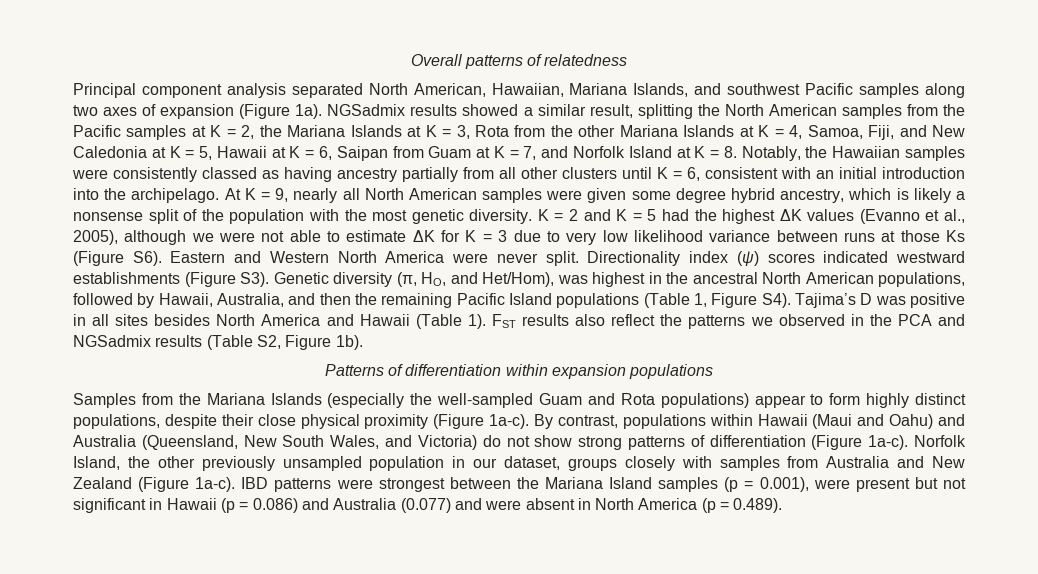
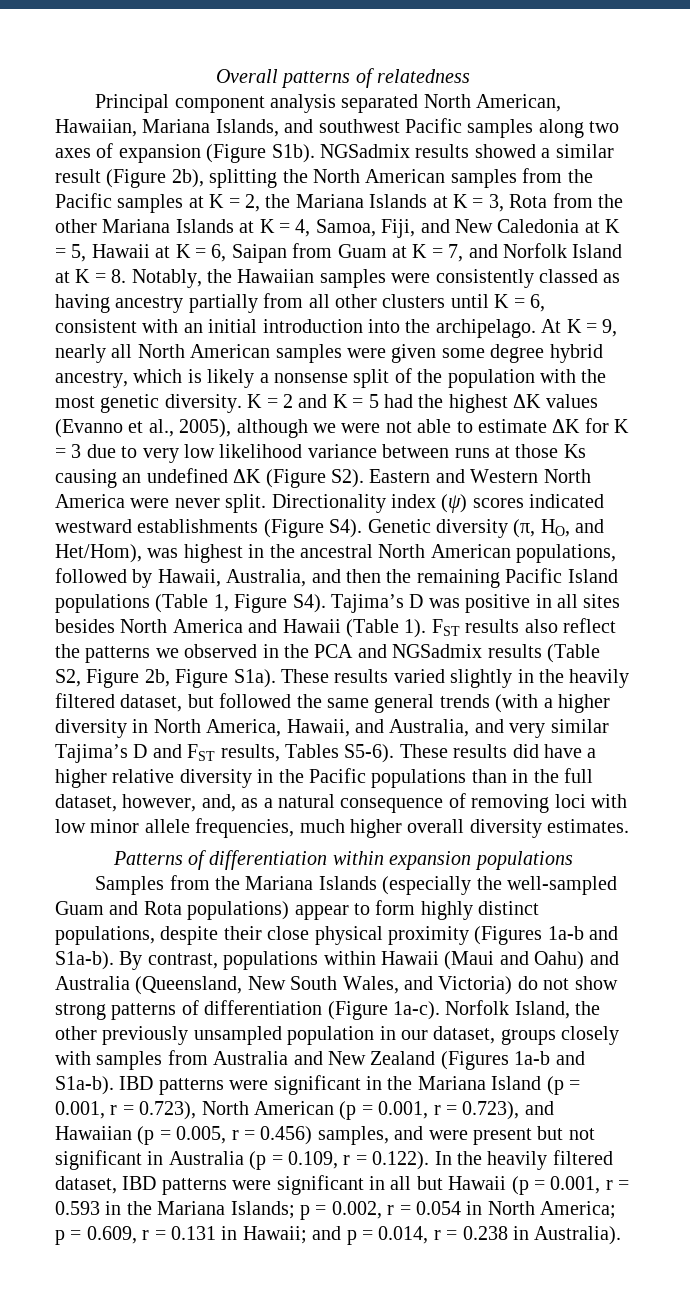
- Principal component analysis separated North American, Hawaiian, Mariana Islands, and southwest Pacific samples along two axes of expansion (Figure 1a).
+ Principal component analysis separated North American, Hawaiian, Mariana Islands, and southwest Pacific samples along two axes of expansion (Figure S1b).
- NGSadmix results showed a similar result, splitting the North American samples from the Pacific samples at K = 2, the Mariana Islands at K = 3, Rota from the other Mariana Islands at K = 4, Samoa, Fiji, and New Caledonia at K = 5, Hawaii at K = 6, Saipan from Guam at K = 7, and Norfolk Island at K = 8. Notably, the Hawaiian samples were consistently classed as having ancestry partially from all other clusters until K = 6, consistent with an initial introduction into the archipelago.
+ NGSadmix results showed a similar result (Figure 2b), splitting the North American samples from the Pacific samples at K = 2, the Mariana Islands at K = 3, Rota from the other Mariana Islands at K = 4, Samoa, Fiji, and New Caledonia at K = 5, Hawaii at K = 6, Saipan from Guam at K = 7, and Norfolk Island at K = 8. Notably, the Hawaiian samples were consistently classed as having ancestry partially from all other clusters until K = 6, consistent with an initial introduction into the archipelago.
- K = 2 and K = 5 had the highest ΔK values (Evanno et al., 2005), although we were not able to estimate ΔK for K = 3 due to very low likelihood variance between runs at those Ks (Figure S6). Eastern and Western North America were never split.
+ K = 2 and K = 5 had the highest ΔK values (Evanno et al., 2005), although we were not able to estimate ΔK for K = 3 due to very low likelihood variance between runs at those Ks causing an undefined ΔK (Figure S2). Eastern and Western North America were never split.
- Directionality index (ψ) scores indicated westward establishments (Figure S3). Genetic diversity (π, HO, and Het/Hom), was highest in the ancestral North American populations, followed by Hawaii, Australia, and then the remaining Pacific Island populations (Table 1, Figure S4). Tajima’s D was positive in all sites besides North America and Hawaii (Table 1).
+ Directionality index (ψ) scores indicated westward establishments (Figure S4). Genetic diversity (π, HO, and Het/Hom), was highest in the ancestral North American populations, followed by Hawaii, Australia, and then the remaining Pacific Island populations (Table 1, Figure S4). Tajima’s D was positive in all sites besides North America and Hawaii (Table 1).
- FST results also reflect the patterns we observed in the PCA and NGSadmix results (Table S2, Figure 1b).
+ FST results also reflect the patterns we observed in the PCA and NGSadmix results (Table S2, Figure 2b, Figure S1a). These results varied slightly in the heavily filtered dataset, but followed the same general trends (with a higher diversity in North America, Hawaii, and Australia, and very similar Tajima’s D and FST results, Tables S5-6). These results did have a higher relative diversity in the Pacific populations than in the full dataset, however, and, as a natural consequence of removing loci with low minor allele frequencies, much higher overall diversity estimates.
- Samples from the Mariana Islands (especially the well-sampled Guam and Rota populations) appear to form highly distinct populations, despite their close physical proximity (Figure 1a-c).
+ Samples from the Mariana Islands (especially the well-sampled Guam and Rota populations) appear to form highly distinct populations, despite their close physical proximity (Figures 1a-b and S1a-b).
- Norfolk Island, the other previously unsampled population in our dataset, groups closely with samples from Australia and New Zealand (Figure 1a-c). IBD patterns were strongest between the Mariana Island samples (p = 0.001), were present but not significant in Hawaii (p = 0.086) and Australia (0.077) and were absent in North America (p = 0.489).
+ Norfolk Island, the other previously unsampled population in our dataset, groups closely with samples from Australia and New Zealand (Figures 1a-b and S1a-b). IBD patterns were significant in the Mariana Island (p = 0.001, r = 0.723), North American (p = 0.001, r = 0.723), and Hawaiian (p = 0.005, r = 0.456) samples, and were present but not significant in Australia (p = 0.109, r = 0.122). In the heavily filtered dataset, IBD patterns were significant in all but Hawaii (p = 0.001, r = 0.593 in the Mariana Islands; p = 0.002, r = 0.054 in North America; p = 0.609, r = 0.131 in Hawaii; and p = 0.014, r = 0.238 in Australia).

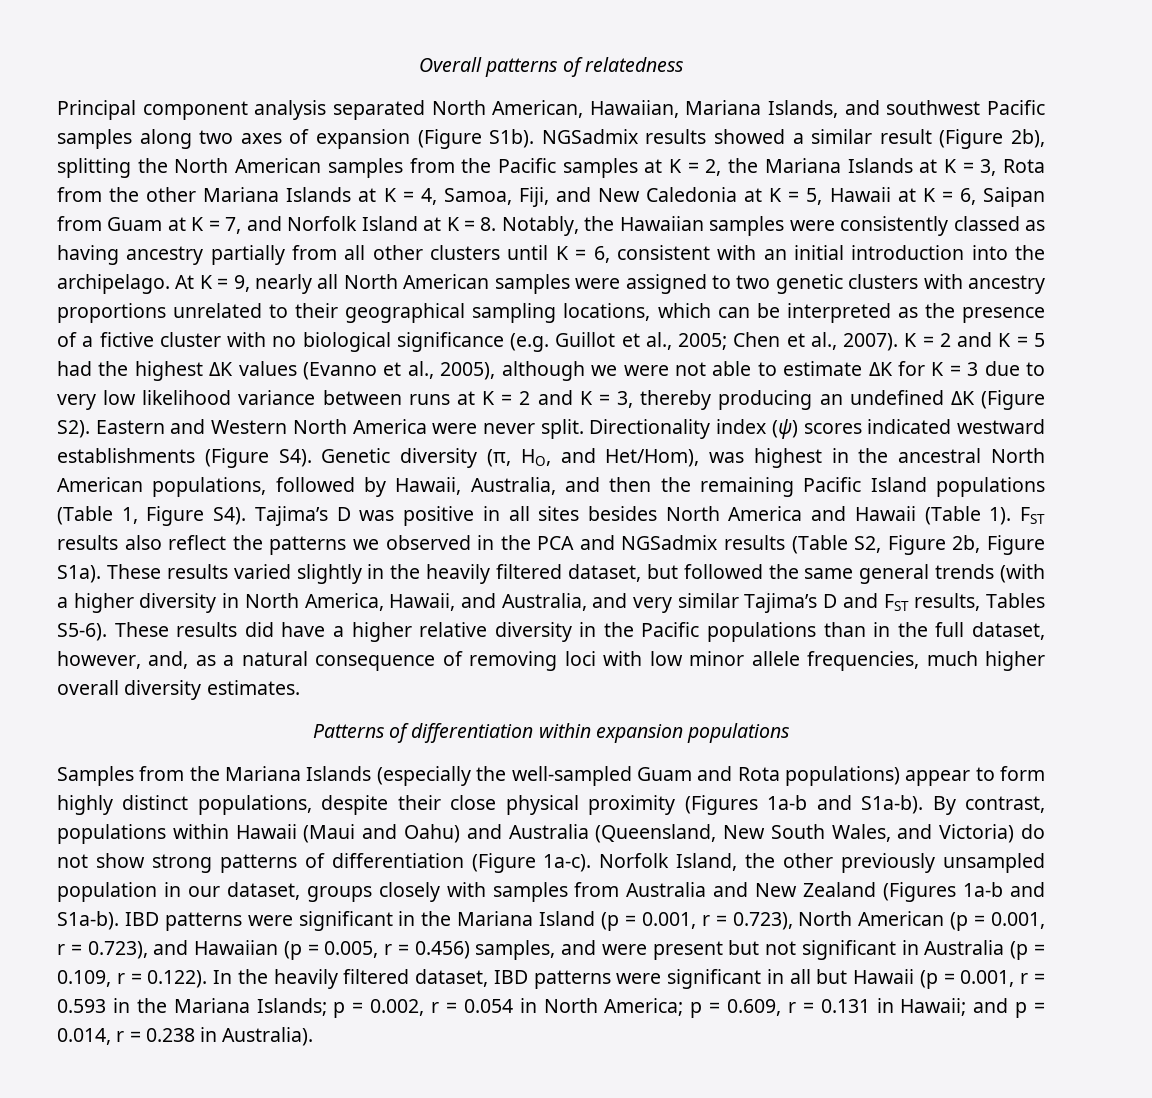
- At K = 9, nearly all North American samples were given some degree hybrid ancestry, which is likely a nonsense split of the population with the most genetic diversity.
+ At K = 9, nearly all North American samples were assigned to two genetic clusters with ancestry proportions unrelated to their geographical sampling locations, which can be interpreted as the presence of a fictive cluster with no biological significance (e.g. Guillot et al., 2005; Chen et al., 2007).
- K = 2 and K = 5 had the highest ΔK values (Evanno et al., 2005), although we were not able to estimate ΔK for K = 3 due to very low likelihood variance between runs at those Ks causing an undefined ΔK (Figure S2). Eastern and Western North America were never split.
+ K = 2 and K = 5 had the highest ΔK values (Evanno et al., 2005), although we were not able to estimate ΔK for K = 3 due to very low likelihood variance between runs at K = 2 and K = 3, thereby producing an undefined ΔK (Figure S2). Eastern and Western North America were never split.

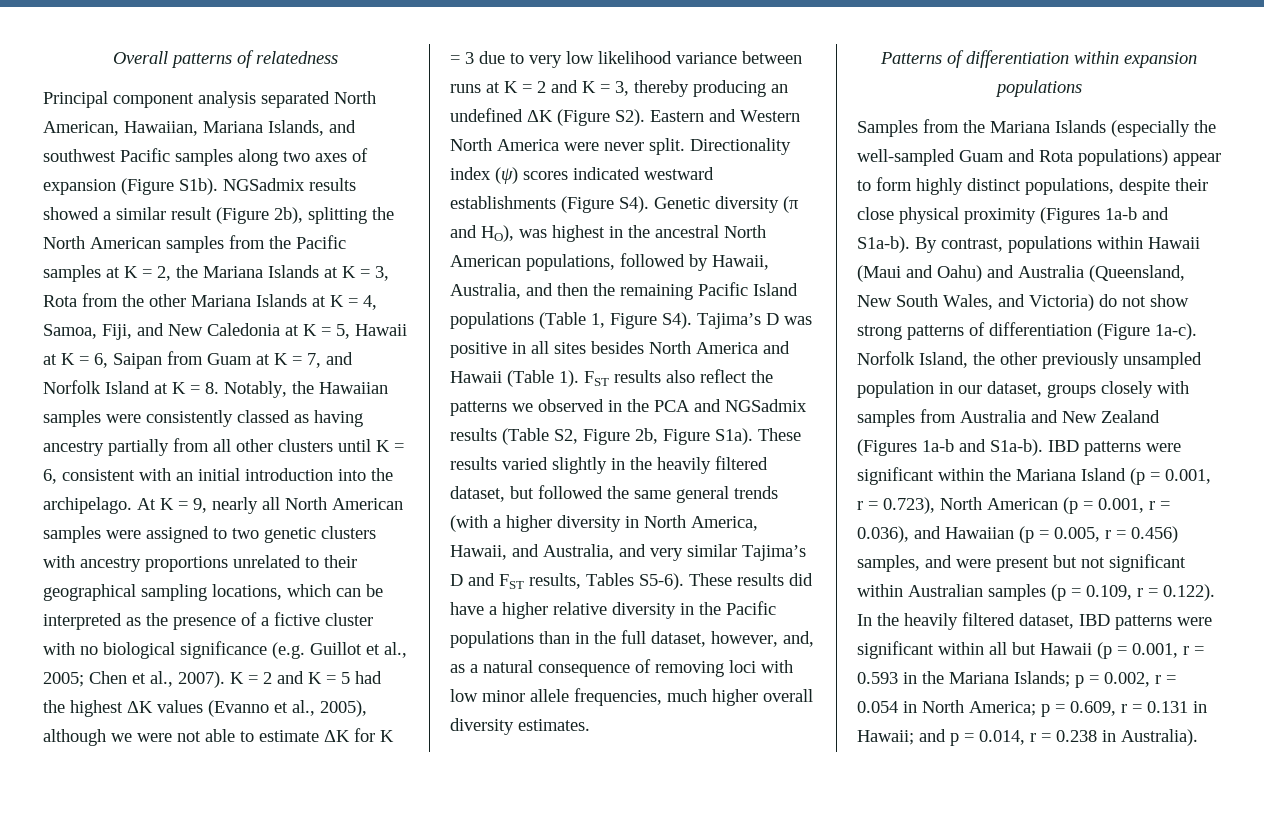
- Directionality index (ψ) scores indicated westward establishments (Figure S4). Genetic diversity (π, HO, and Het/Hom), was highest in the ancestral North American populations, followed by Hawaii, Australia, and then the remaining Pacific Island populations (Table 1, Figure S4). Tajima’s D was positive in all sites besides North America and Hawaii (Table 1).
+ Directionality index (ψ) scores indicated westward establishments (Figure S4). Genetic diversity (π and HO), was highest in the ancestral North American populations, followed by Hawaii, Australia, and then the remaining Pacific Island populations (Table 1, Figure S4). Tajima’s D was positive in all sites besides North America and Hawaii (Table 1).
- IBD patterns were significant in the Mariana Island (p = 0.001, r = 0.723), North American (p = 0.001, r = 0.723), and Hawaiian (p = 0.005, r = 0.456) samples, and were present but not significant in Australia (p = 0.109, r = 0.122). In the heavily filtered dataset, IBD patterns were significant in all but Hawaii (p = 0.001, r = 0.593 in the Mariana Islands;
+ IBD patterns were significant within the Mariana Island (p = 0.001, r = 0.723), North American (p = 0.001, r = 0.036), and Hawaiian (p = 0.005, r = 0.456) samples, and were present but not significant within Australian samples (p = 0.109, r = 0.122). In the heavily filtered dataset, IBD patterns were significant within all but Hawaii (p = 0.001, r = 0.593 in the Mariana Islands;

